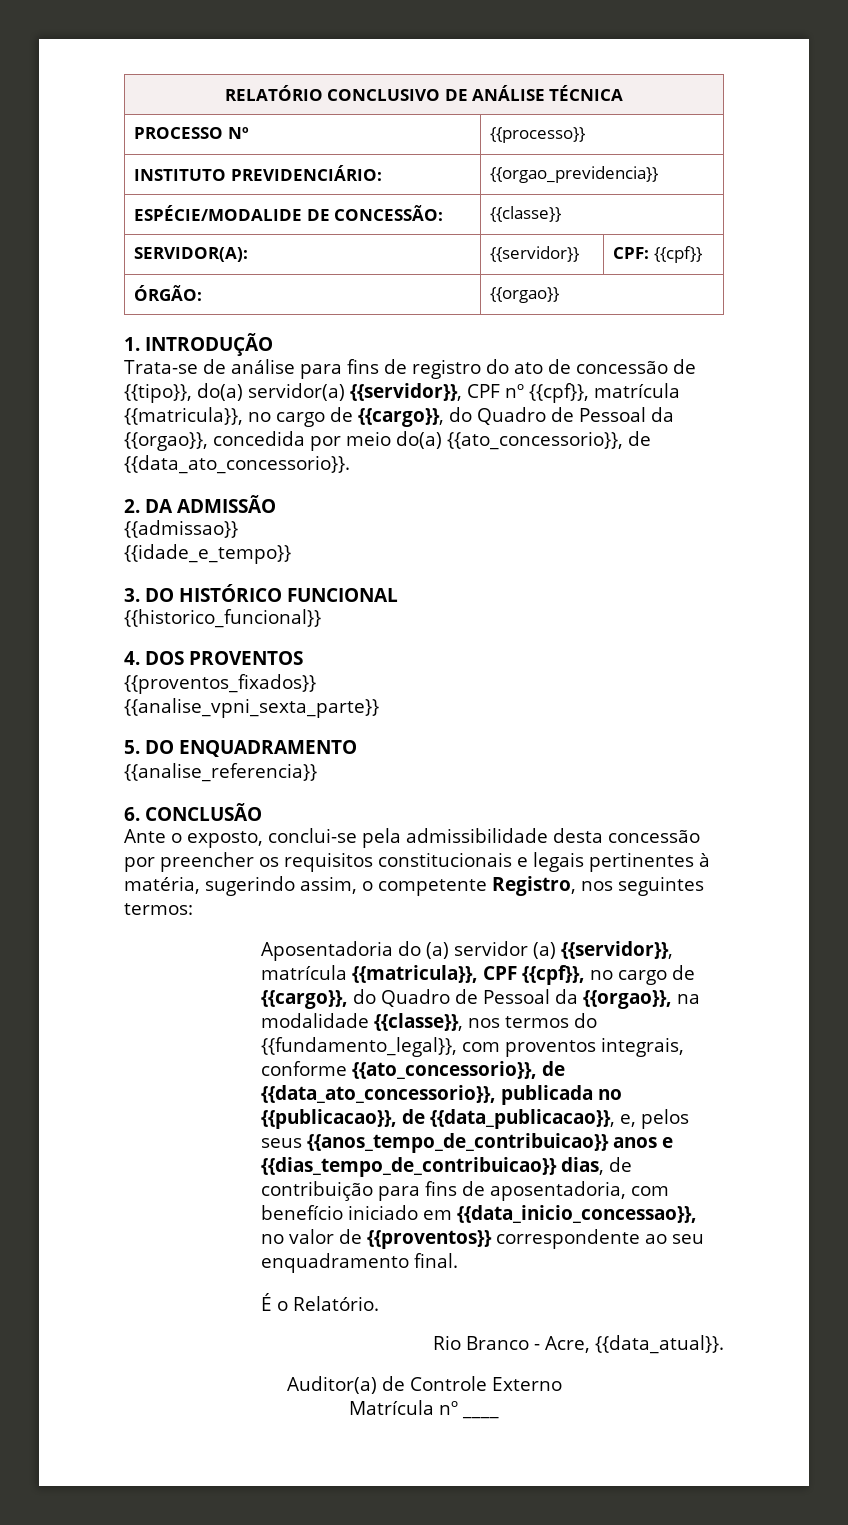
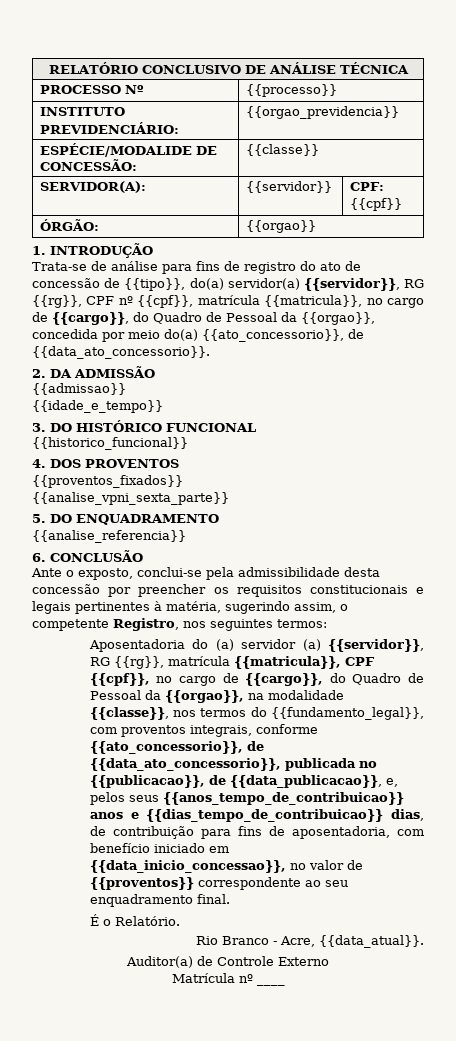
- Trata-se de análise para fins de registro do ato de concessão de {{tipo}}, do(a) servidor(a) {{servidor}}, CPF nº {{cpf}}, matrícula {{matricula}}, no cargo de {{cargo}}, do Quadro de Pessoal da {{orgao}}, concedida por meio do(a) {{ato_concessorio}}, de {{data_ato_concessorio}}.
+ Trata-se de análise para fins de registro do ato de concessão de {{tipo}}, do(a) servidor(a) {{servidor}}, RG {{rg}}, CPF nº {{cpf}}, matrícula {{matricula}}, no cargo de {{cargo}}, do Quadro de Pessoal da {{orgao}}, concedida por meio do(a) {{ato_concessorio}}, de {{data_ato_concessorio}}.
- Aposentadoria do (a) servidor (a) {{servidor}}, matrícula {{matricula}}, CPF {{cpf}}, no cargo de {{cargo}}, do Quadro de Pessoal da {{orgao}}, na modalidade {{classe}}, nos termos do {{fundamento_legal}}, com proventos integrais, conforme {{ato_concessorio}}, de {{data_ato_concessorio}}, publicada no {{publicacao}}, de {{data_publicacao}}, e, pelos seus {{anos_tempo_de_contribuicao}} anos e {{dias_tempo_de_contribuicao}} dias, de contribuição para fins de aposentadoria, com benefício iniciado em {{data_inicio_concessao}}, no valor de {{proventos}} correspondente ao seu enquadramento final.
+ Aposentadoria do (a) servidor (a) {{servidor}}, RG {{rg}}, matrícula {{matricula}}, CPF {{cpf}}, no cargo de {{cargo}}, do Quadro de Pessoal da {{orgao}}, na modalidade {{classe}}, nos termos do {{fundamento_legal}}, com proventos integrais, conforme {{ato_concessorio}}, de {{data_ato_concessorio}}, publicada no {{publicacao}}, de {{data_publicacao}}, e, pelos seus {{anos_tempo_de_contribuicao}} anos e {{dias_tempo_de_contribuicao}} dias, de contribuição para fins de aposentadoria, com benefício iniciado em {{data_inicio_concessao}}, no valor de {{proventos}} correspondente ao seu enquadramento final.

